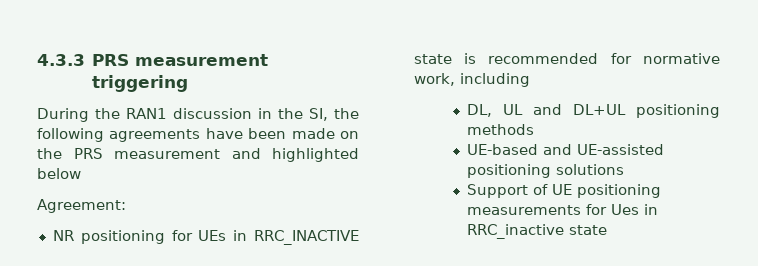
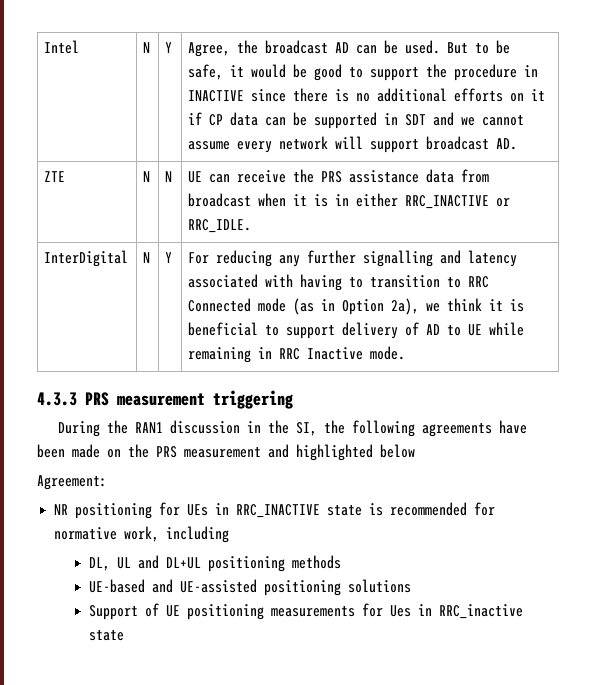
+ Intel | N | Y | Agree, the broadcast AD can be used. But to be safe, it would be good to support the procedure in INACTIVE since there is no additional efforts on it if CP data can be supported in SDT and we cannot assume every network will support broadcast AD.
+ ZTE | N | N | UE can receive the PRS assistance data from broadcast when it is in either RRC_INACTIVE or RRC_IDLE.
+ InterDigital | N | Y | For reducing any further signalling and latency associated with having to transition to RRC Connected mode (as in Option 2a), we think it is beneficial to support delivery of AD to UE while remaining in RRC Inactive mode.

